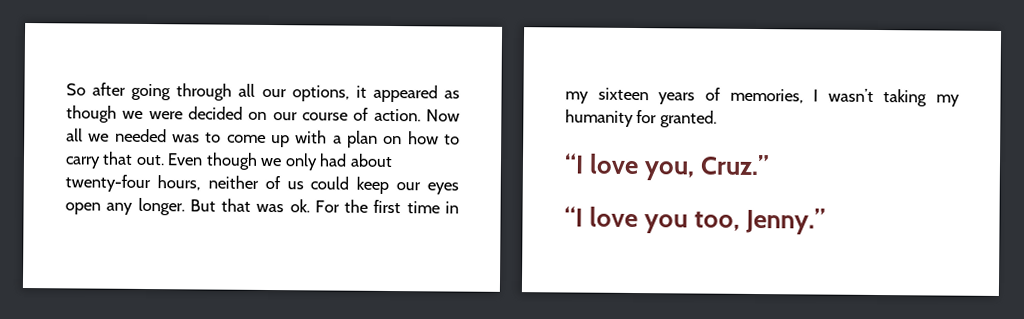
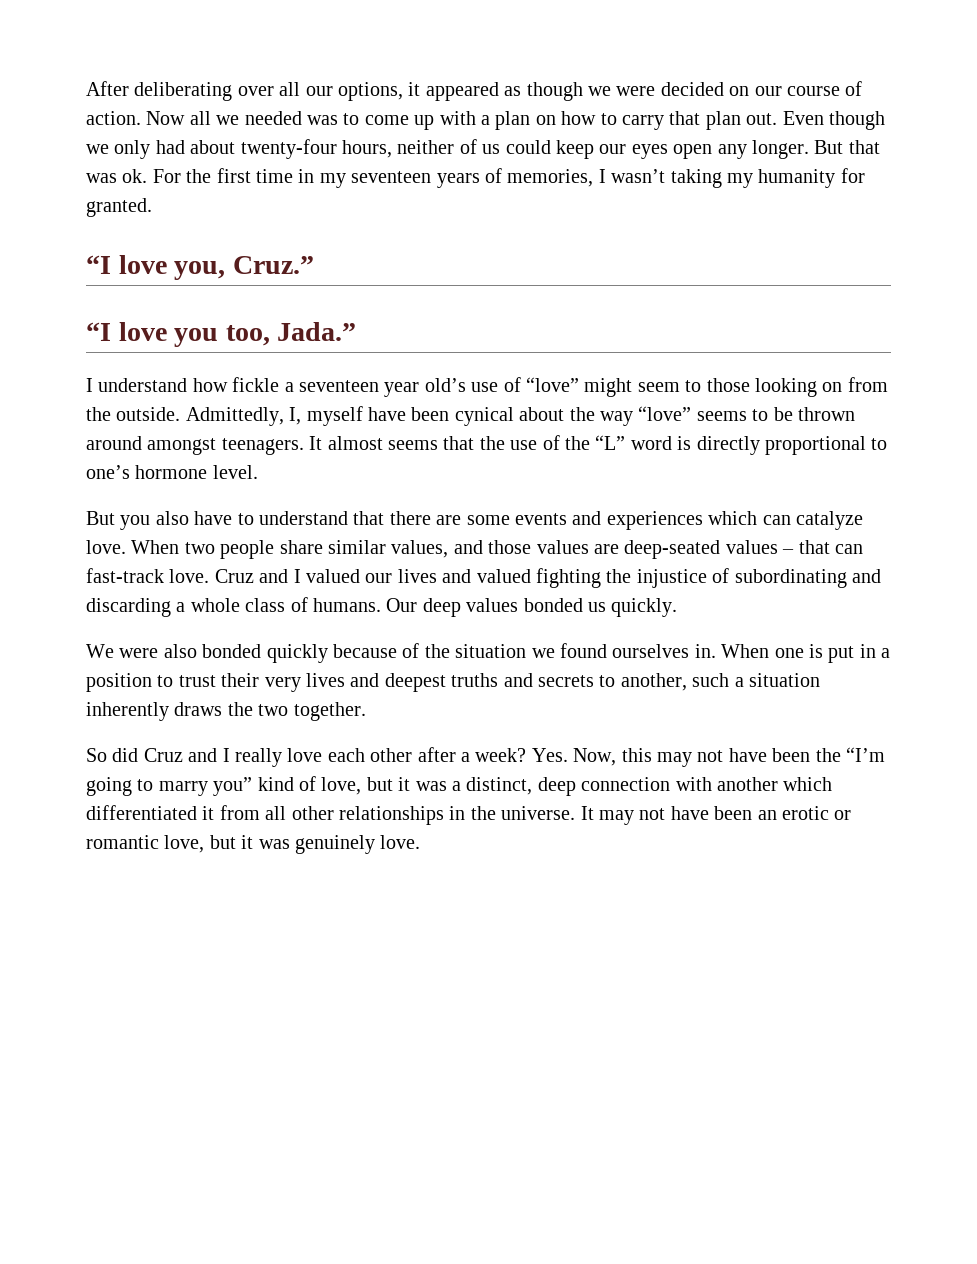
- So after going through all our options, it appeared as though we were decided on our course of action.
+ After deliberating over all our options, it appeared as though we were decided on our course of action.
- Now all we needed was to come up with a plan on how to carry that out.
+ Now all we needed was to come up with a plan on how to carry that plan out.
- For the first time in my sixteen years of memories, I wasn’t taking my humanity for granted.
+ For the first time in my seventeen years of memories, I wasn’t taking my humanity for granted.
- “I love you too, Jenny.”
+ “I love you too, Jada.”
+ I understand how fickle a seventeen year old’s use of “love” might seem to those looking on from the outside. Admittedly, I, myself have been cynical about the way “love” seems to be thrown around amongst teenagers. It almost seems that the use of the “L” word is directly proportional to one’s hormone level.
+ But you also have to understand that there are some events and experiences which can catalyze love. When two people share similar values, and those values are deep-seated values – that can fast-track love. Cruz and I valued our lives and valued fighting the injustice of subordinating and discarding a whole class of humans. Our deep values bonded us quickly.
+ We were also bonded quickly because of the situation we found ourselves in. When one is put in a position to trust their very lives and deepest truths and secrets to another, such a situation inherently draws the two together.
+ So did Cruz and I really love each other after a week? Yes. Now, this may not have been the “I’m going to marry you” kind of love, but it was a distinct, deep connection with another which differentiated it from all other relationships in the universe. It may not have been an erotic or romantic love, but it was genuinely love.

